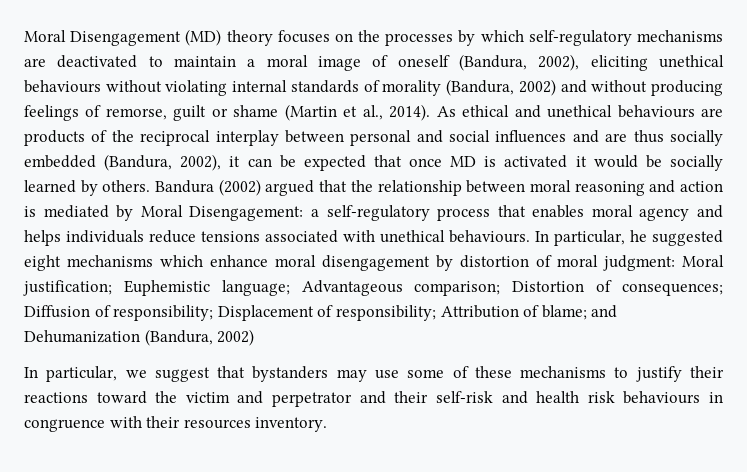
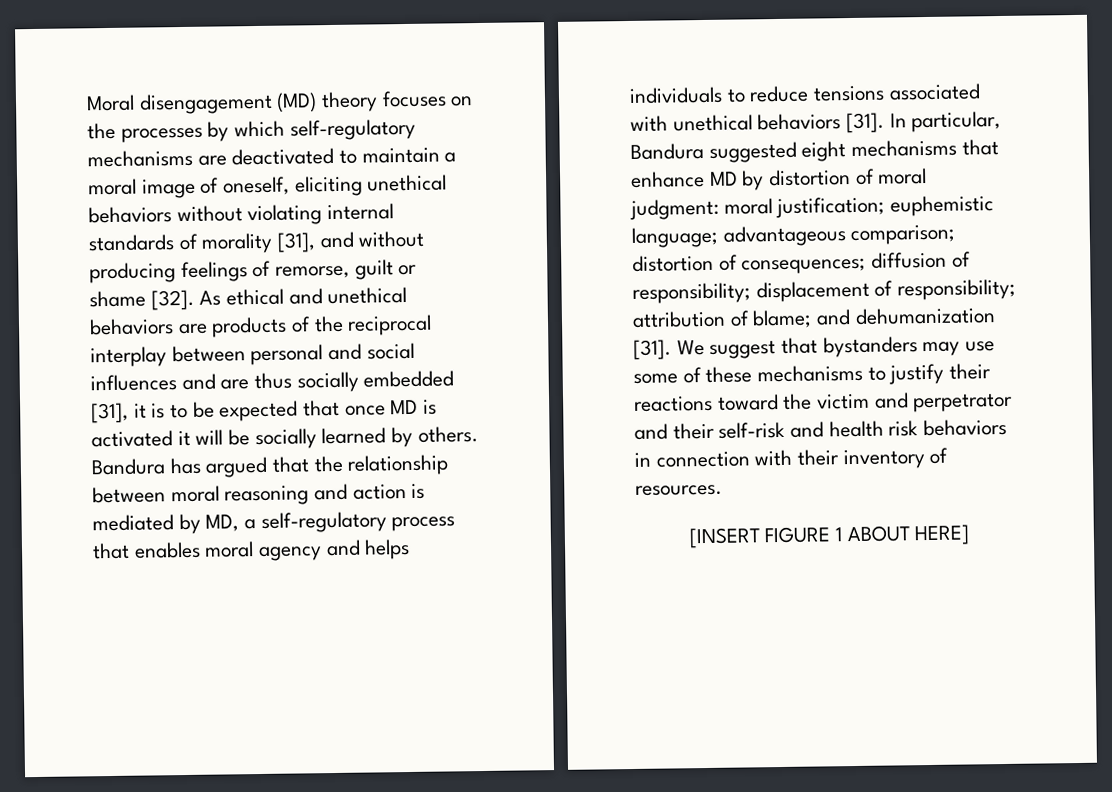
- Moral Disengagement (MD) theory focuses on the processes by which self-regulatory mechanisms are deactivated to maintain a moral image of oneself (Bandura, 2002), eliciting unethical behaviours without violating internal standards of morality (Bandura, 2002) and without producing feelings of remorse, guilt or shame (Martin et al., 2014).
+ Moral disengagement (MD) theory focuses on the processes by which self-regulatory mechanisms are deactivated to maintain a moral image of oneself, eliciting unethical behaviors without violating internal standards of morality [31], and without producing feelings of remorse, guilt or shame [32].
- As ethical and unethical behaviours are products of the reciprocal interplay between personal and social influences and are thus socially embedded (Bandura, 2002), it can be expected that once MD is activated it would be socially learned by others.
+ As ethical and unethical behaviors are products of the reciprocal interplay between personal and social influences and are thus socially embedded [31], it is to be expected that once MD is activated it will be socially learned by others.
- Bandura (2002) argued that the relationship between moral reasoning and action is mediated by Moral Disengagement: a self-regulatory process that enables moral agency and helps individuals reduce tensions associated with unethical behaviours. In particular, he suggested eight mechanisms which enhance moral disengagement by distortion of moral judgment:
+ Bandura has argued that the relationship between moral reasoning and action is mediated by MD, a self-regulatory process that enables moral agency and helps individuals to reduce tensions associated with unethical behaviors [31]. In particular, Bandura suggested eight mechanisms that enhance MD by distortion of moral judgment:
- Moral justification; Euphemistic language; Advantageous comparison; Distortion of consequences;
+ moral justification; euphemistic language; advantageous comparison; distortion of consequences;
- Diffusion of responsibility; Displacement of responsibility; Attribution of blame;
+ diffusion of responsibility; displacement of responsibility; attribution of blame;
- and Dehumanization (Bandura, 2002)
- In particular, we suggest that bystanders may use some of these mechanisms to justify their reactions toward the victim and perpetrator and their self-risk and health risk behaviours in congruence with their resources inventory.
+ and dehumanization [31]. We suggest that bystanders may use some of these mechanisms to justify their reactions toward the victim and perpetrator and their self-risk and health risk behaviors in connection with their inventory of resources.
+ [INSERT FIGURE 1 ABOUT HERE]

